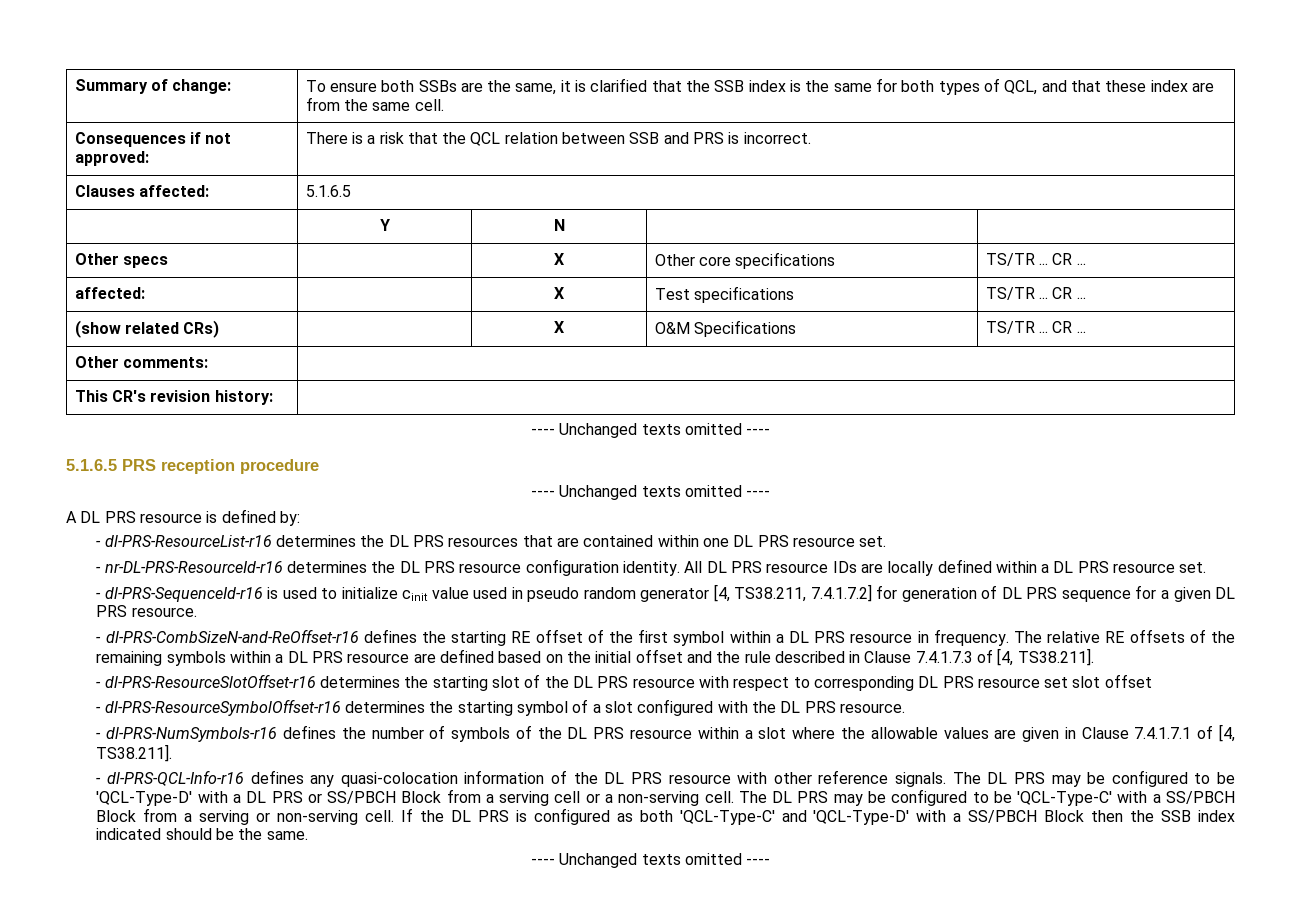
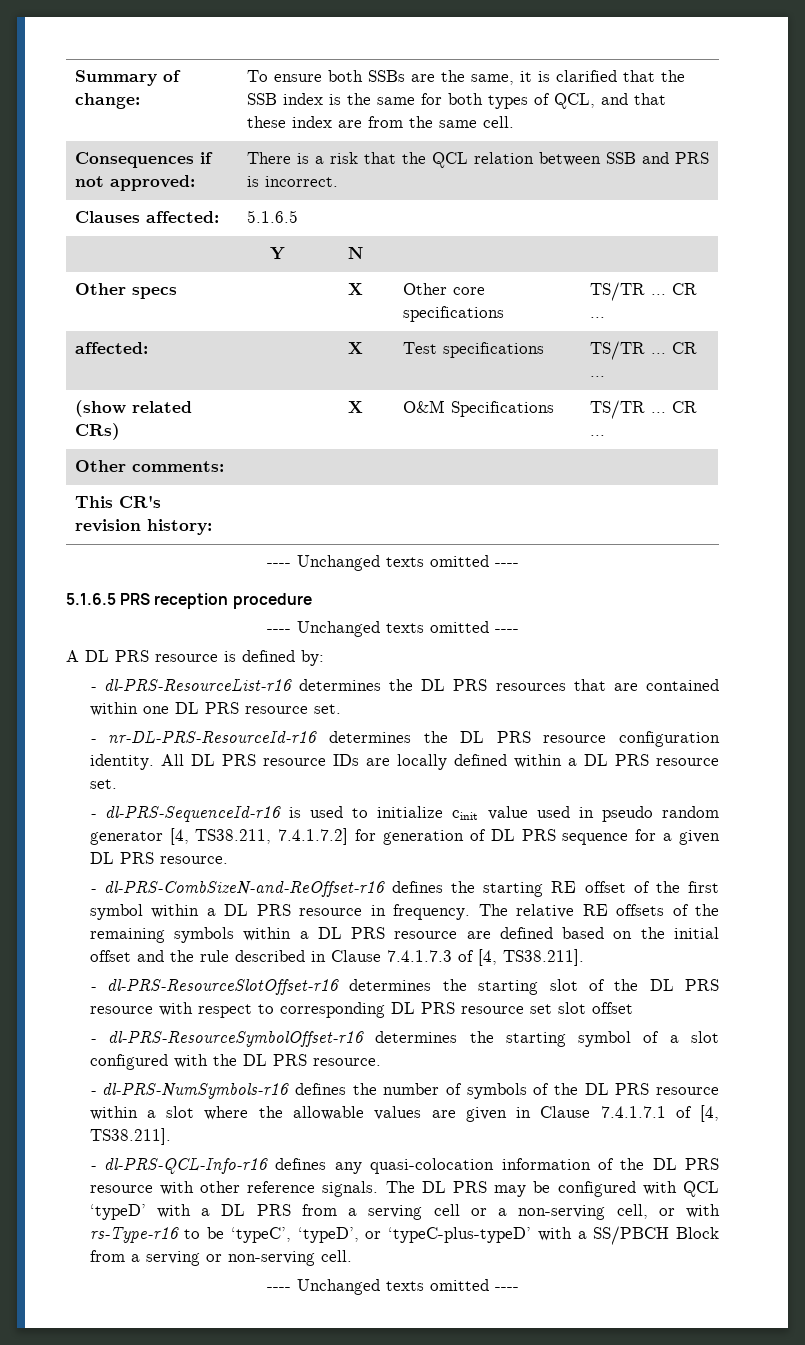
- The DL PRS may be configured to be 'QCL-Type-D' with a DL PRS or SS/PBCH Block from a serving cell or a non-serving cell. The DL PRS may be configured to be 'QCL-Type-C' with a SS/PBCH Block from a serving or non-serving cell. If the DL PRS is configured as both 'QCL-Type-C' and 'QCL-Type-D' with a SS/PBCH Block then the SSB index indicated should be the same.
+ The DL PRS may be configured with QCL ‘typeD’ with a DL PRS from a serving cell or a non-serving cell, or with rs-Type-r16 to be ‘typeC’, ‘typeD’, or ‘typeC-plus-typeD’ with a SS/PBCH Block from a serving or non-serving cell.

